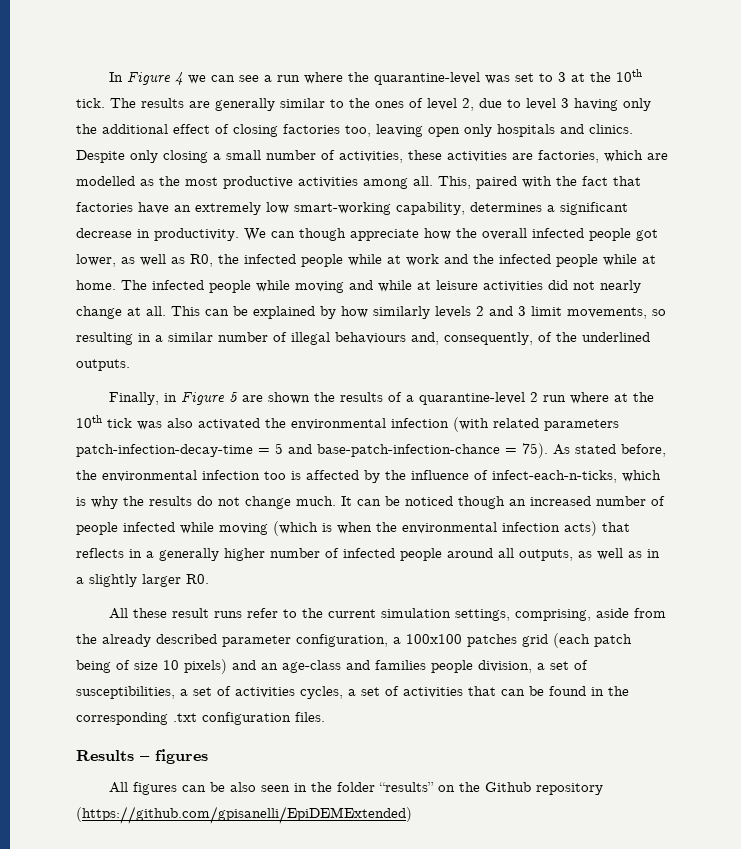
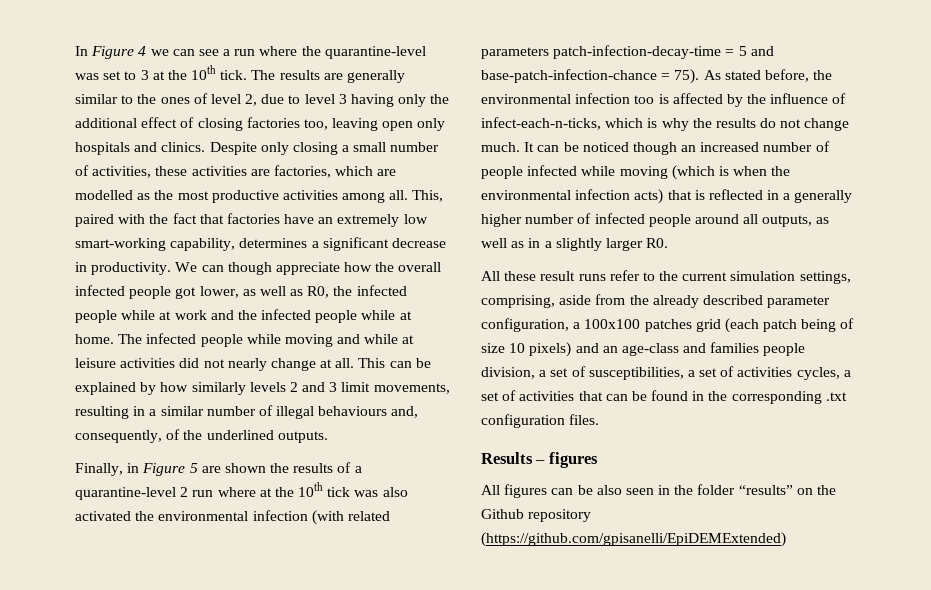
- This can be explained by how similarly levels 2 and 3 limit movements, so resulting in a similar number of illegal behaviours and, consequently, of the underlined outputs.
+ This can be explained by how similarly levels 2 and 3 limit movements, resulting in a similar number of illegal behaviours and, consequently, of the underlined outputs.
- It can be noticed though an increased number of people infected while moving (which is when the environmental infection acts) that reflects in a generally higher number of infected people around all outputs, as well as in a slightly larger R0.
+ It can be noticed though an increased number of people infected while moving (which is when the environmental infection acts) that is reflected in a generally higher number of infected people around all outputs, as well as in a slightly larger R0.

